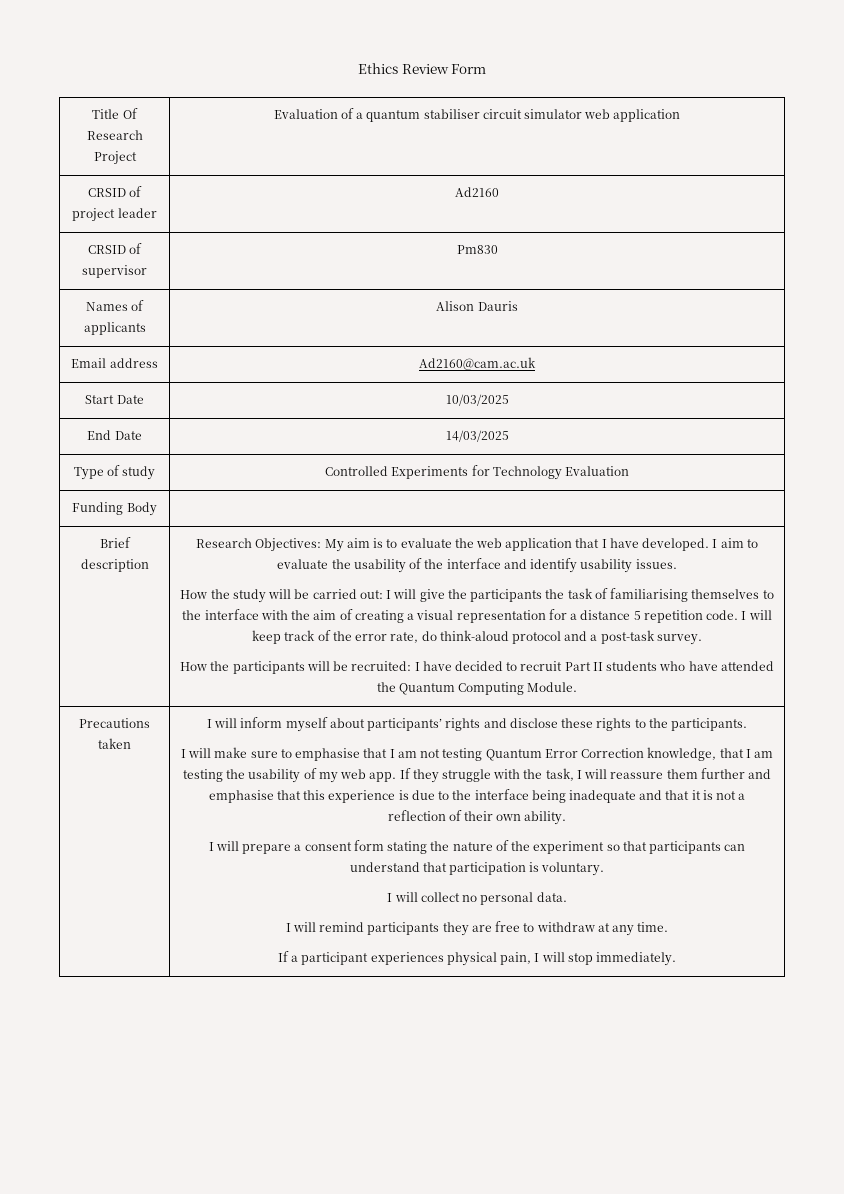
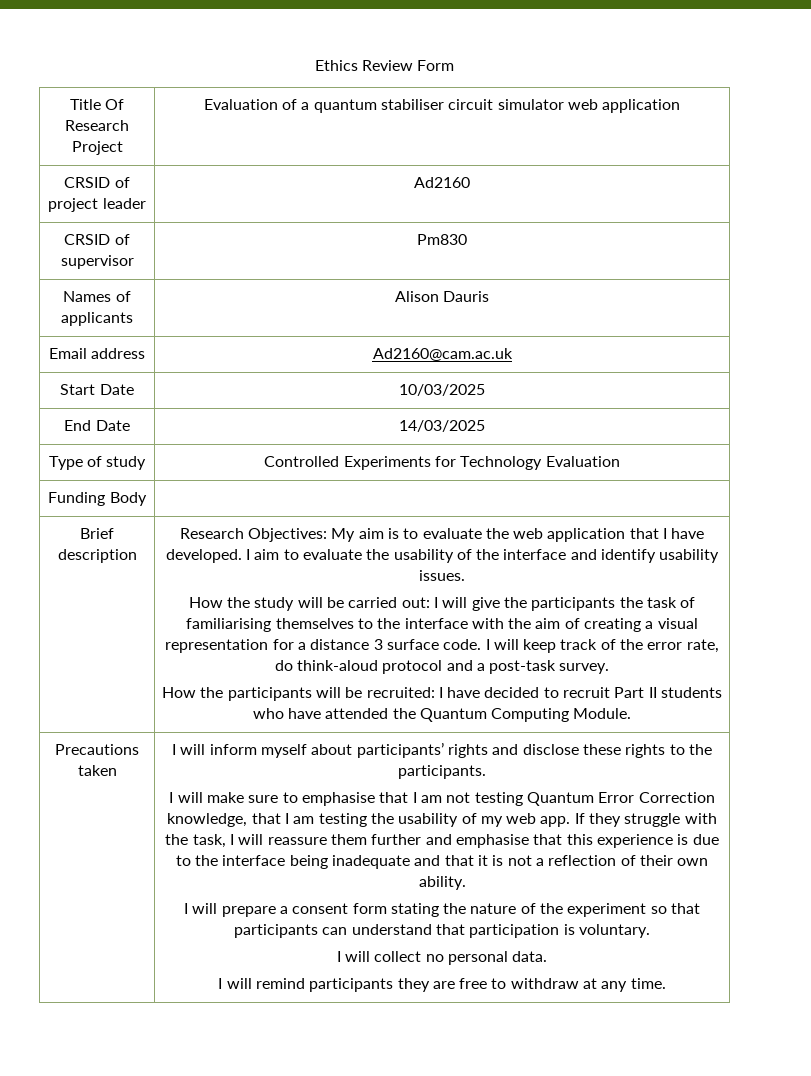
- How the study will be carried out: I will give the participants the task of familiarising themselves to the interface with the aim of creating a visual representation for a distance 5 repetition code.
+ How the study will be carried out: I will give the participants the task of familiarising themselves to the interface with the aim of creating a visual representation for a distance 3 surface code.
- If a participant experiences physical pain, I will stop immediately.

